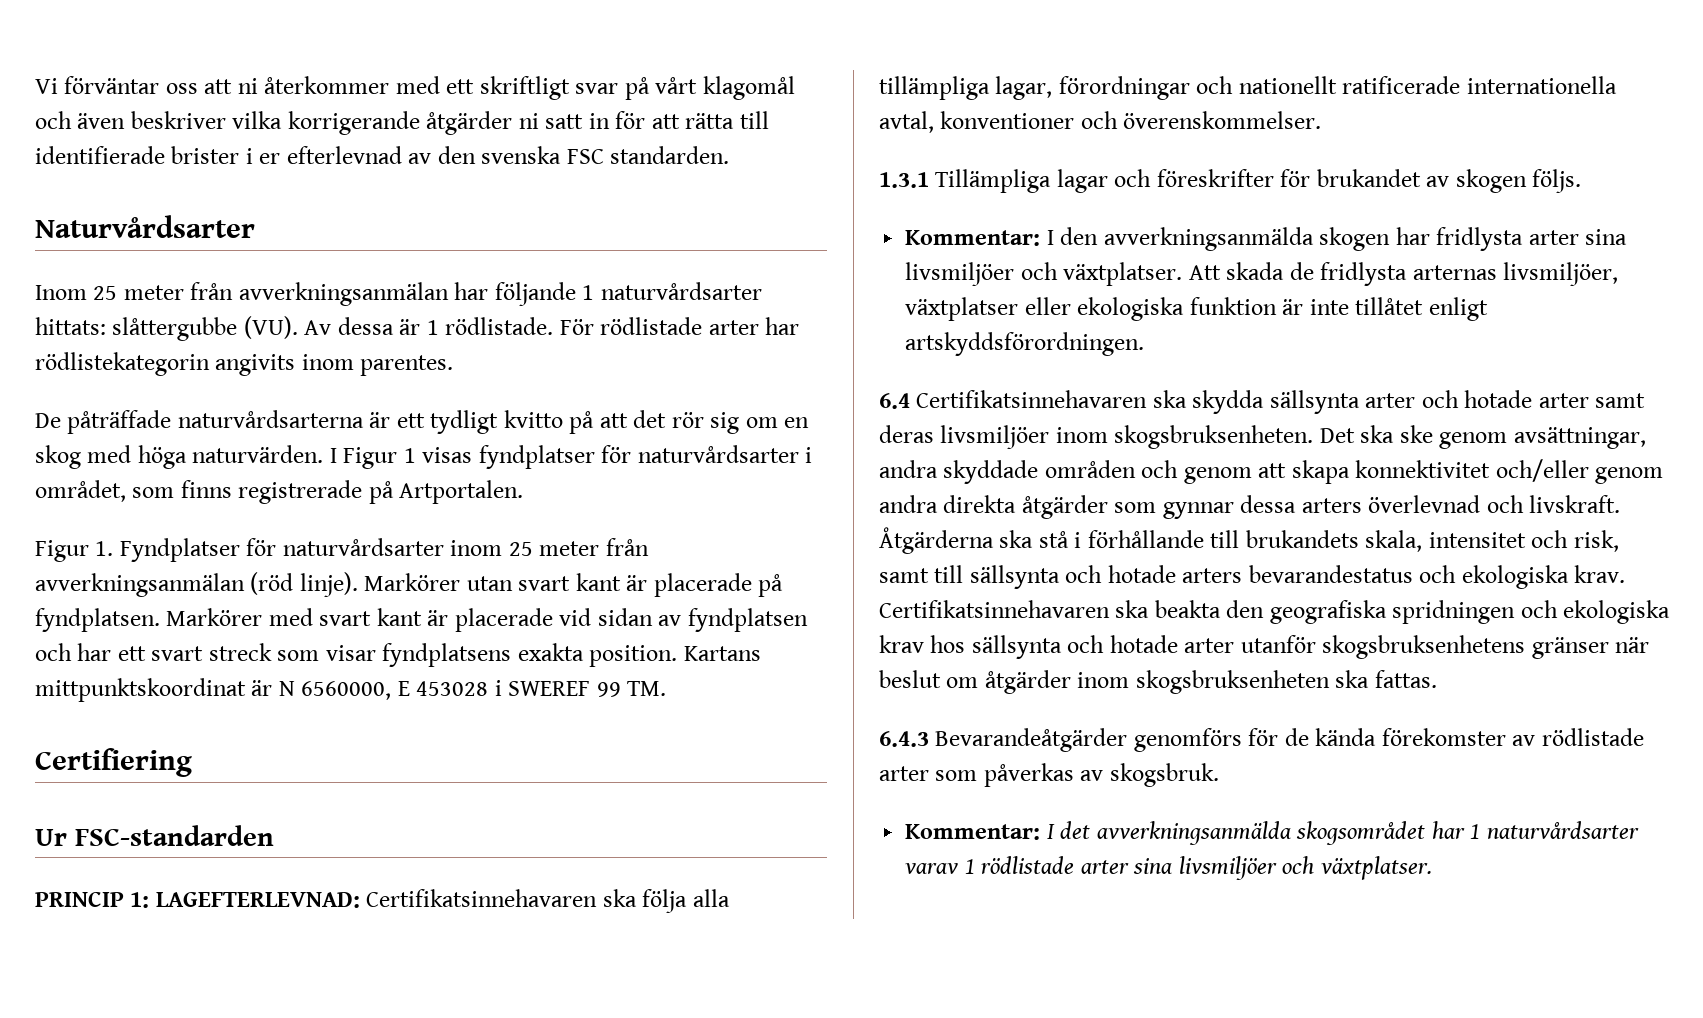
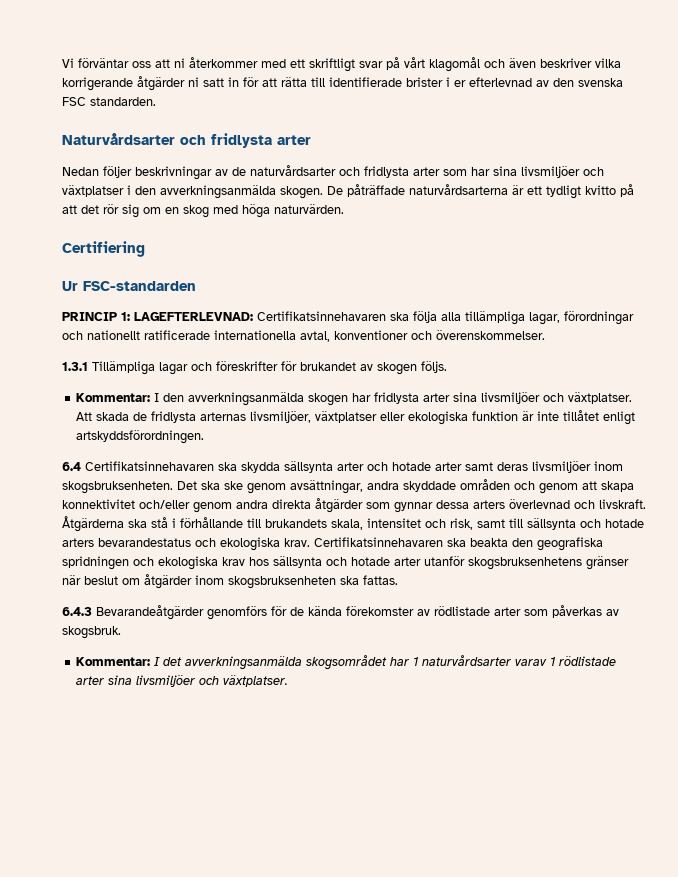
- Naturvårdsarter
- Inom 25 meter från avverkningsanmälan har följande 1 naturvårdsarter hittats: slåttergubbe (VU). Av dessa är 1 rödlistade. För rödlistade arter har rödlistekategorin angivits inom parentes.
- De påträffade naturvårdsarterna är ett tydligt kvitto på att det rör sig om en skog med höga naturvärden. I Figur 1 visas fyndplatser för naturvårdsarter i området, som finns registrerade på Artportalen.
- Figur 1. Fyndplatser för naturvårdsarter inom 25 meter från avverkningsanmälan (röd linje). Markörer utan svart kant är placerade på fyndplatsen. Markörer med svart kant är placerade vid sidan av fyndplatsen och har ett svart streck som visar fyndplatsens exakta position. Kartans mittpunktskoordinat är N 6560000, E 453028 i SWEREF 99 TM.
+ Naturvårdsarter och fridlysta arter
+ Nedan följer beskrivningar av de naturvårdsarter och fridlysta arter som har sina livsmiljöer och växtplatser i den avverkningsanmälda skogen. De påträffade naturvårdsarterna är ett tydligt kvitto på att det rör sig om en skog med höga naturvärden.

